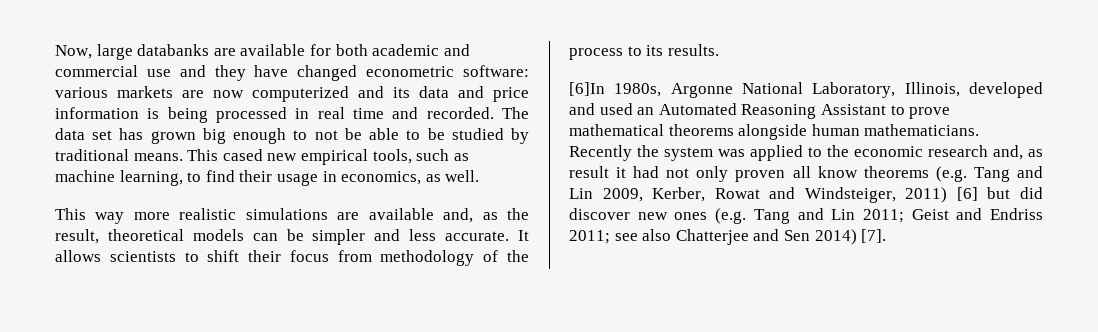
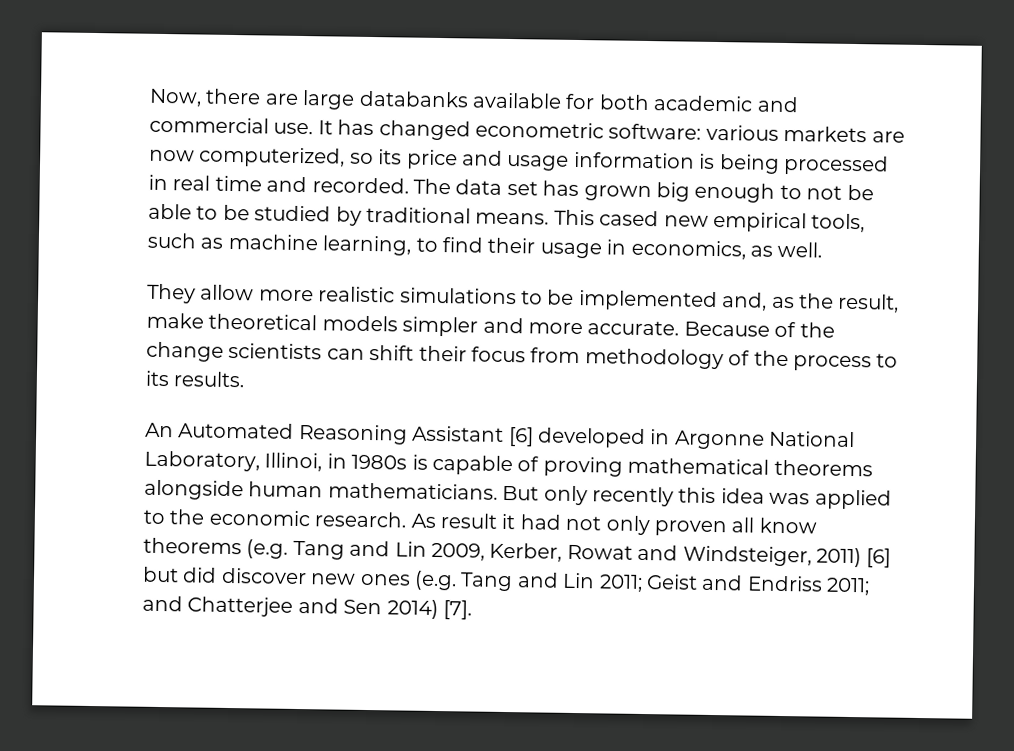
- Now, large databanks are available for both academic and commercial use and they have changed econometric software: various markets are now computerized and its data and price information is being processed in real time and recorded.
+ Now, there are large databanks available for both academic and commercial use. It has changed econometric software: various markets are now computerized, so its price and usage information is being processed in real time and recorded.
- This way more realistic simulations are available and, as the result, theoretical models can be simpler and less accurate. It allows scientists to shift their focus from methodology of the process to its results.
+ They allow more realistic simulations to be implemented and, as the result, make theoretical models simpler and more accurate. Because of the change scientists can shift their focus from methodology of the process to its results.
- [6]In 1980s, Argonne National Laboratory, Illinois, developed and used an Automated Reasoning Assistant to prove mathematical theorems alongside human mathematicians.
+ An Automated Reasoning Assistant [6] developed in Argonne National Laboratory, Illinoi, in 1980s is capable of proving mathematical theorems alongside human mathematicians.
- Recently the system was applied to the economic research and, as result it had not only proven all know theorems (e.g. Tang and Lin 2009, Kerber, Rowat and Windsteiger, 2011) [6] but did discover new ones (e.g. Tang and Lin 2011; Geist and Endriss 2011; see also Chatterjee and Sen 2014) [7].
+ But only recently this idea was applied to the economic research. As result it had not only proven all know theorems (e.g. Tang and Lin 2009, Kerber, Rowat and Windsteiger, 2011) [6] but did discover new ones (e.g. Tang and Lin 2011; Geist and Endriss 2011; and Chatterjee and Sen 2014) [7].

